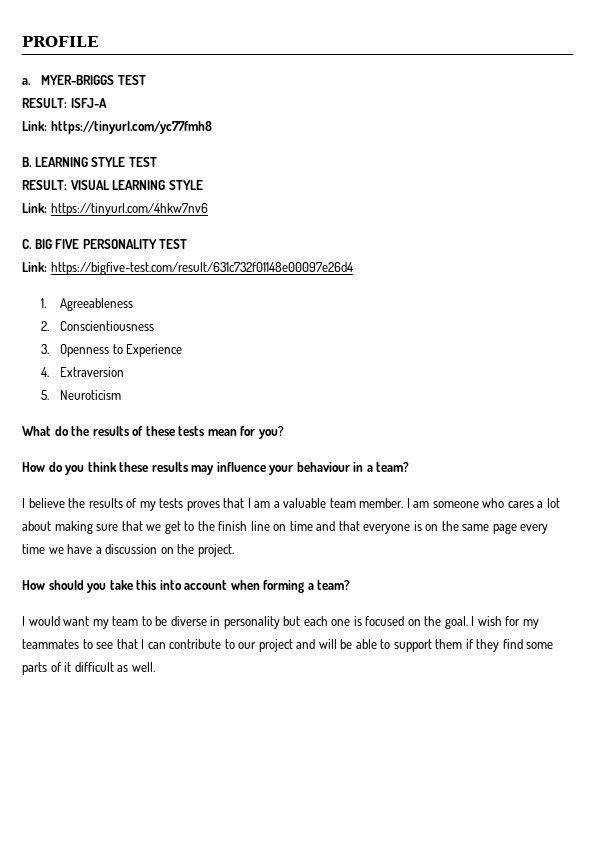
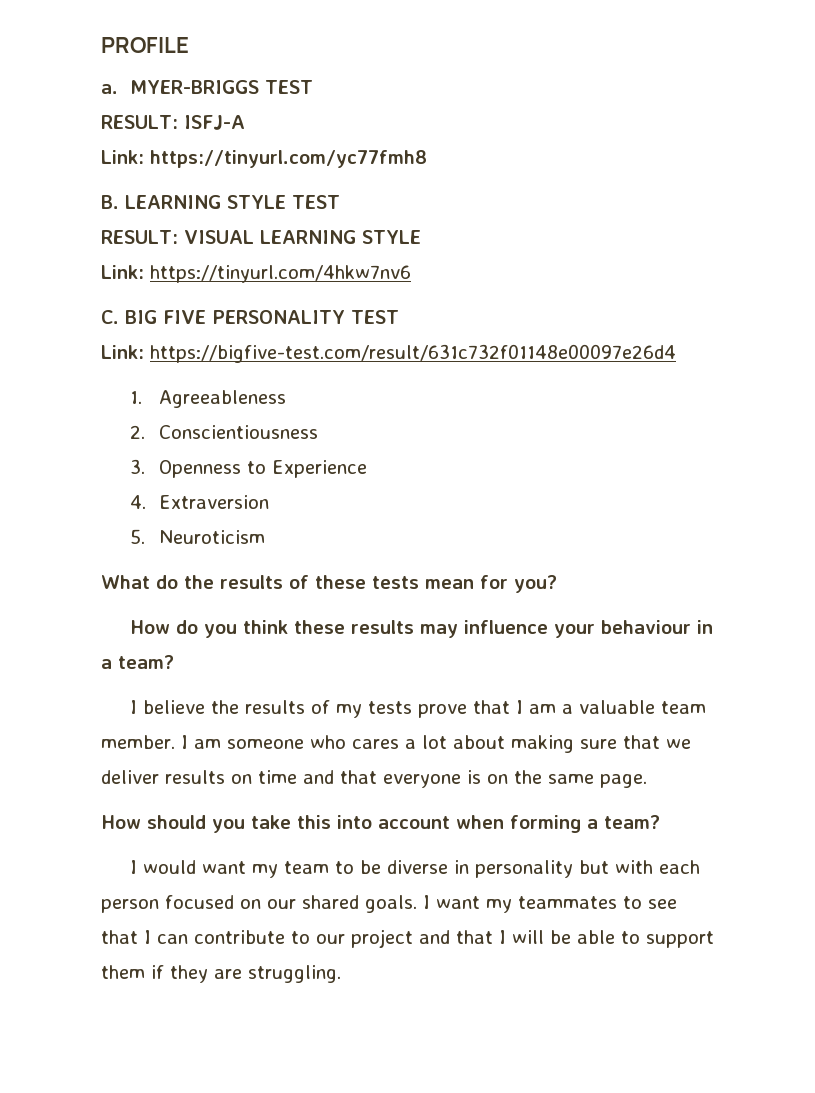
- I believe the results of my tests proves that I am a valuable team member.
+ I believe the results of my tests prove that I am a valuable team member.
- I am someone who cares a lot about making sure that we get to the finish line on time and that everyone is on the same page every time we have a discussion on the project.
+ I am someone who cares a lot about making sure that we deliver results on time and that everyone is on the same page.
- I would want my team to be diverse in personality but each one is focused on the goal. I wish for my teammates to see that I can contribute to our project and will be able to support them if they find some parts of it difficult as well.
+ I would want my team to be diverse in personality but with each person focused on our shared goals. I want my teammates to see that I can contribute to our project and that I will be able to support them if they are struggling.

